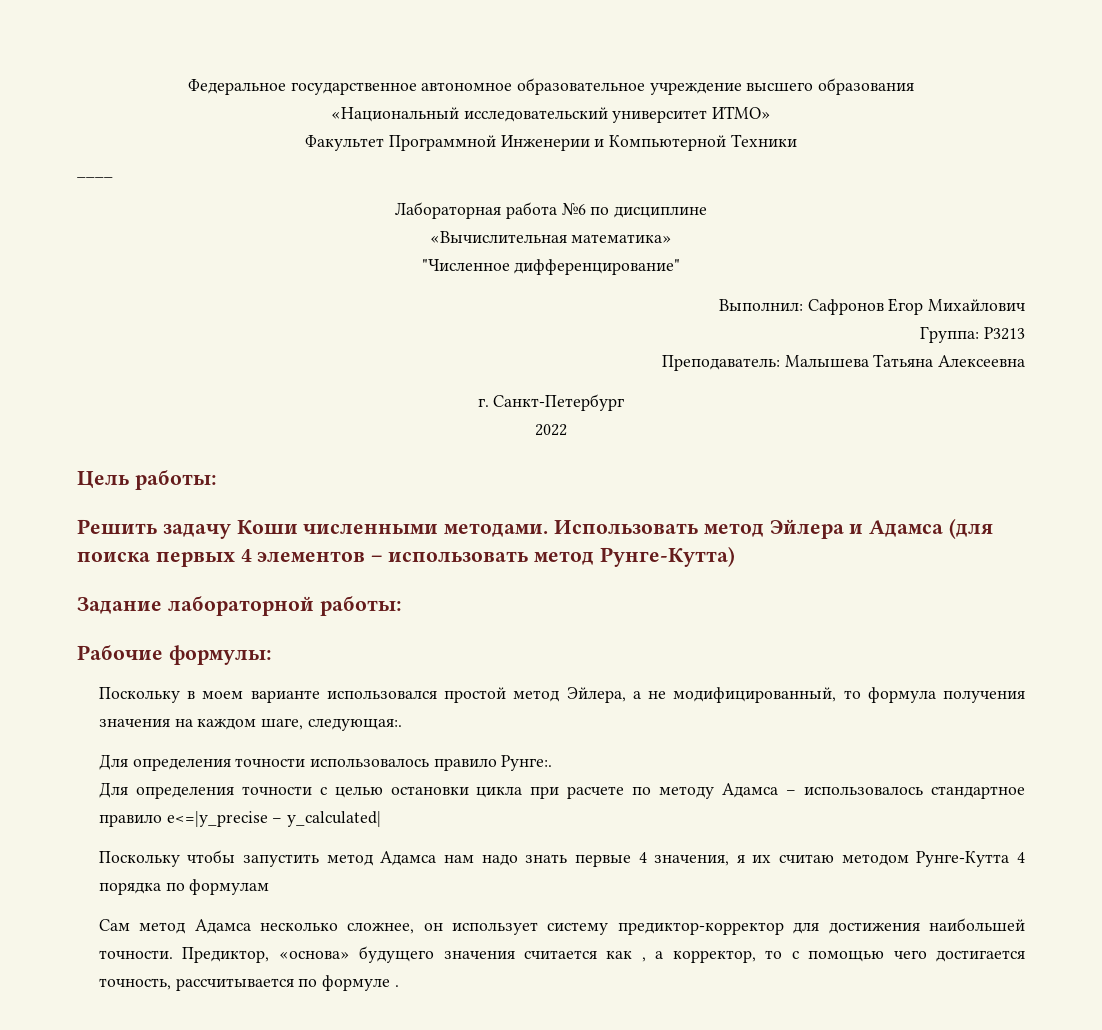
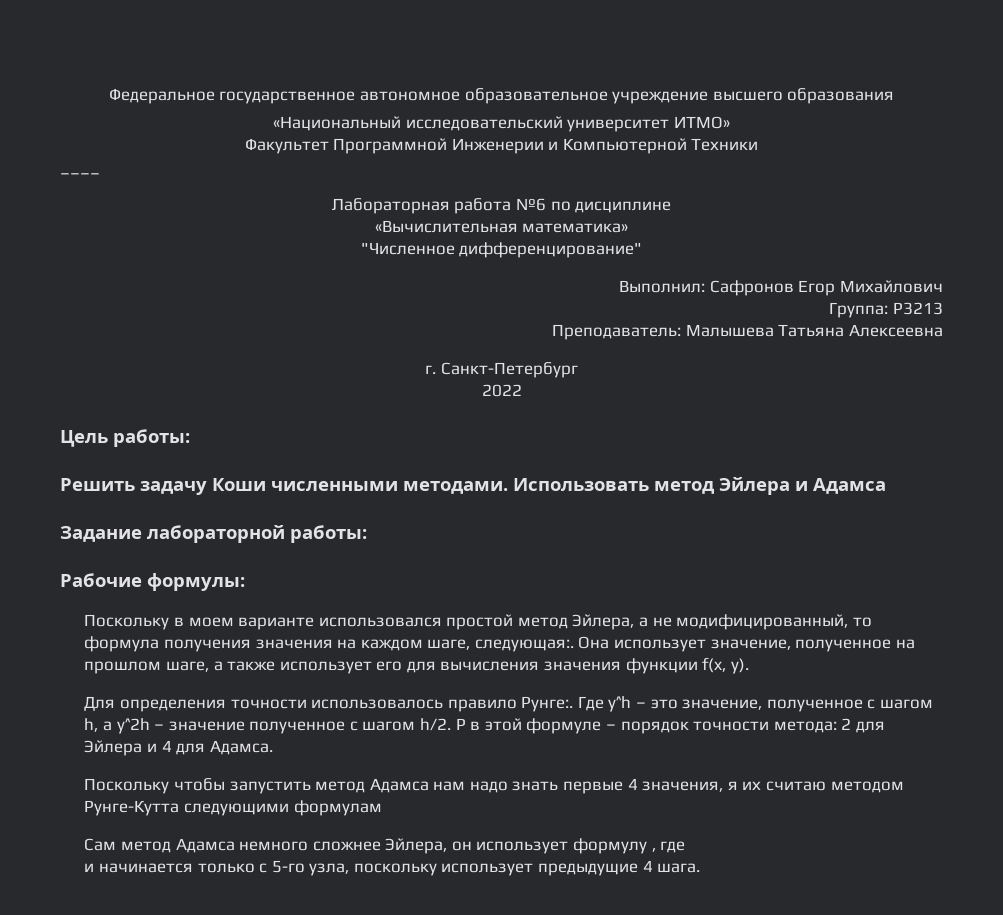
- Использовать метод Эйлера и Адамса (для поиска первых 4 элементов – использовать метод Рунге-Кутта)
+ Использовать метод Эйлера и Адамса
+ Она использует значение, полученное на прошлом шаге, а также использует его для вычисления значения функции f(x, y).
- Для определения точности использовалось правило Рунге:.
- Для определения точности с целью остановки цикла при расчете по методу Адамса – использовалось стандартное правило e<=|y_precise – y_calculated|
+ Для определения точности использовалось правило Рунге:. Где y^h – это значение, полученное с шагом h, а y^2h – значение полученное с шагом h/2. Р в этой формуле – порядок точности метода: 2 для Эйлера и 4 для Адамса.
- Поскольку чтобы запустить метод Адамса нам надо знать первые 4 значения, я их считаю методом Рунге-Кутта 4 порядка по формулам
+ Поскольку чтобы запустить метод Адамса нам надо знать первые 4 значения, я их считаю методом Рунге-Кутта следующими формулам
- Сам метод Адамса несколько сложнее, он использует систему предиктор-корректор для достижения наибольшей точности. Предиктор, «основа» будущего значения считается как , а корректор, то с помощью чего достигается точность, рассчитывается по формуле .
+ Сам метод Адамса немного сложнее Эйлера, он использует формулу , где
+ и начинается только с 5-го узла, поскольку использует предыдущие 4 шага.

